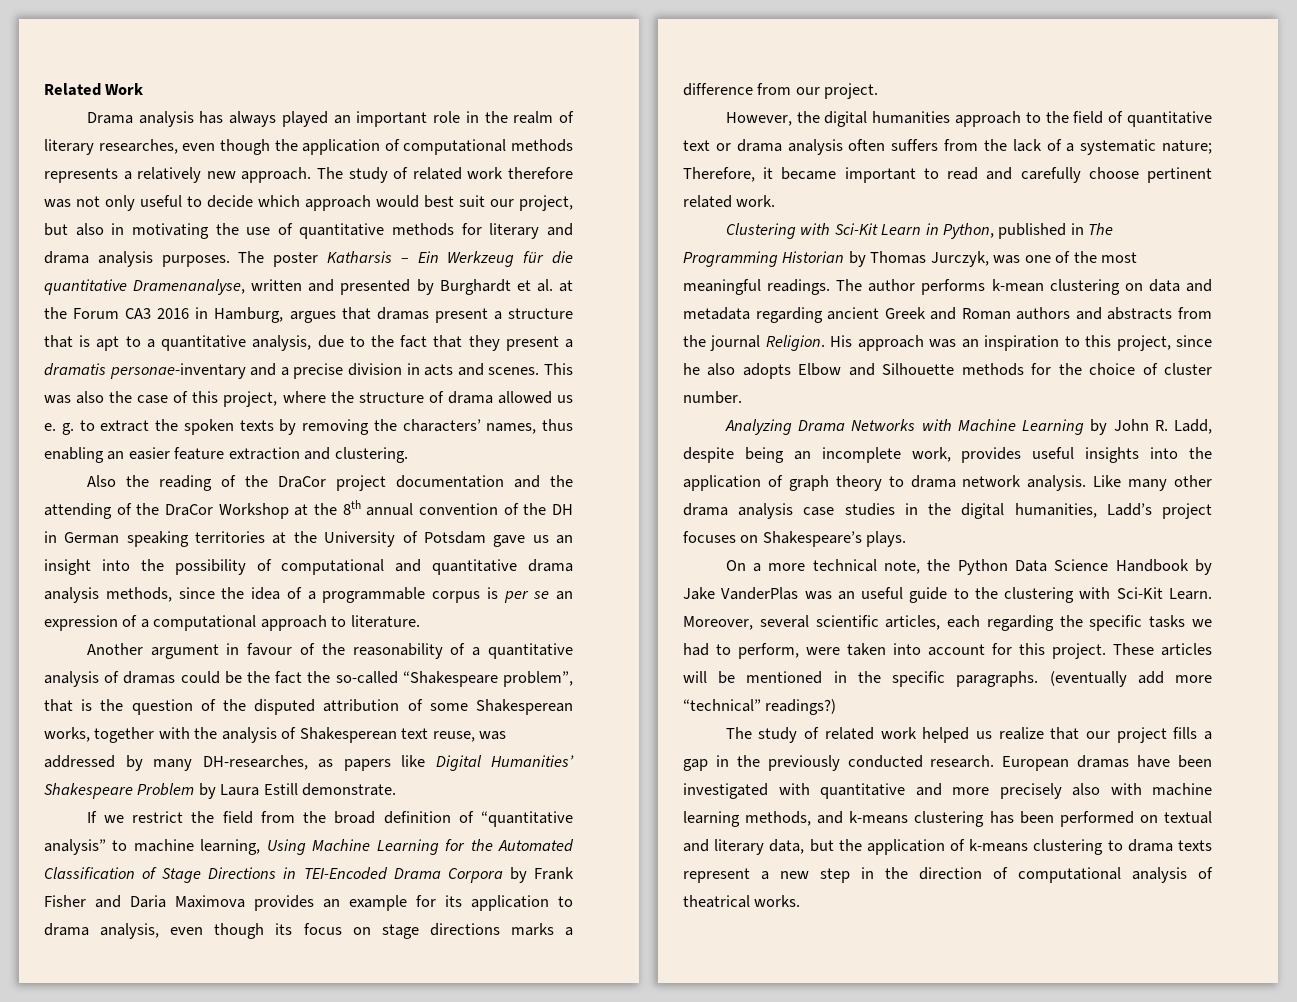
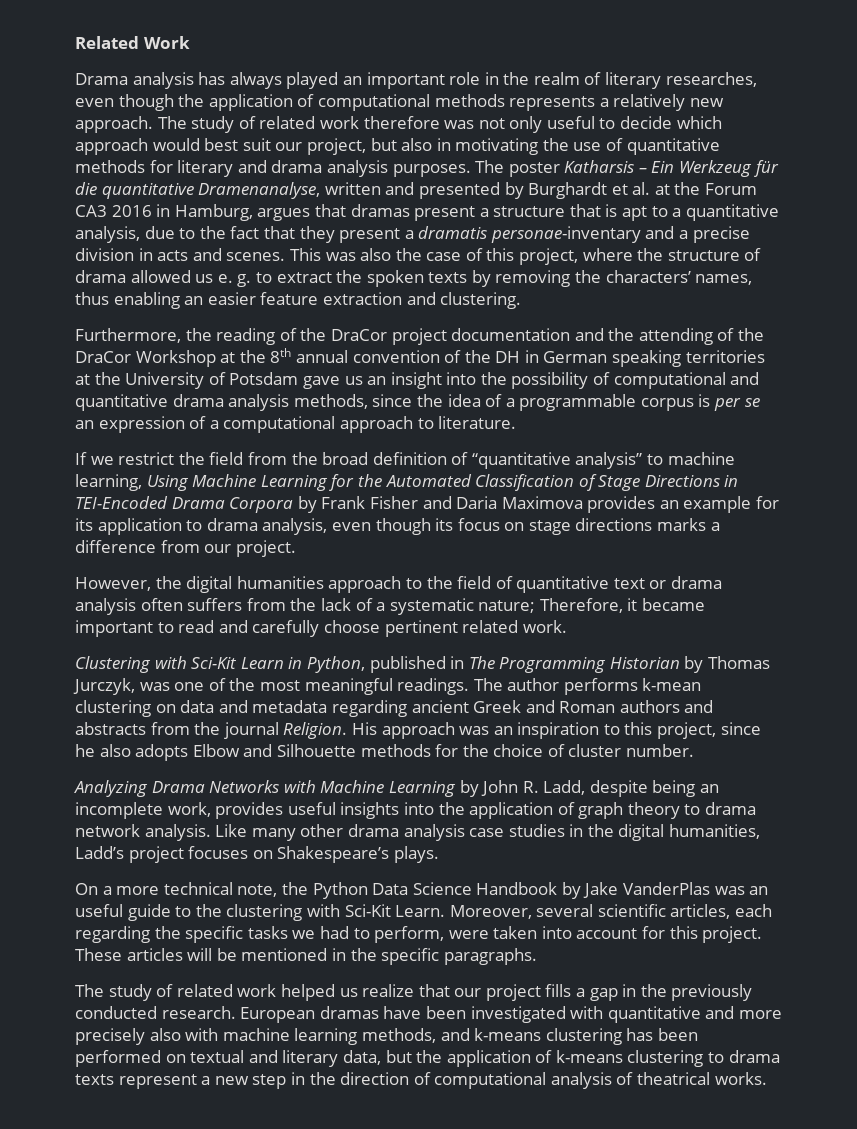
- Also the reading of the DraCor project documentation and the attending of the DraCor Workshop at the 8th annual convention of the DH in German speaking territories at the University of Potsdam gave us an insight into the possibility of computational and quantitative drama analysis methods, since the idea of a programmable corpus is per se an expression of a computational approach to literature.
+ Furthermore, the reading of the DraCor project documentation and the attending of the DraCor Workshop at the 8th annual convention of the DH in German speaking territories at the University of Potsdam gave us an insight into the possibility of computational and quantitative drama analysis methods, since the idea of a programmable corpus is per se an expression of a computational approach to literature.
- Another argument in favour of the reasonability of a quantitative analysis of dramas could be the fact the so-called “Shakespeare problem”, that is the question of the disputed attribution of some Shakesperean works, together with the analysis of Shakesperean text reuse, was addressed by many DH-researches, as papers like Digital Humanities’ Shakespeare Problem by Laura Estill demonstrate.
- (eventually add more “technical” readings?)

